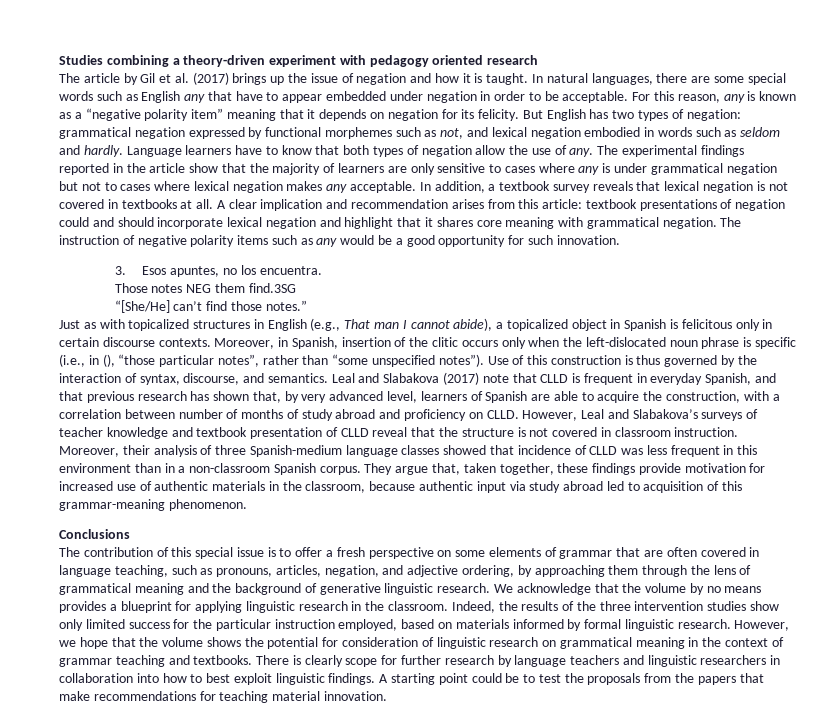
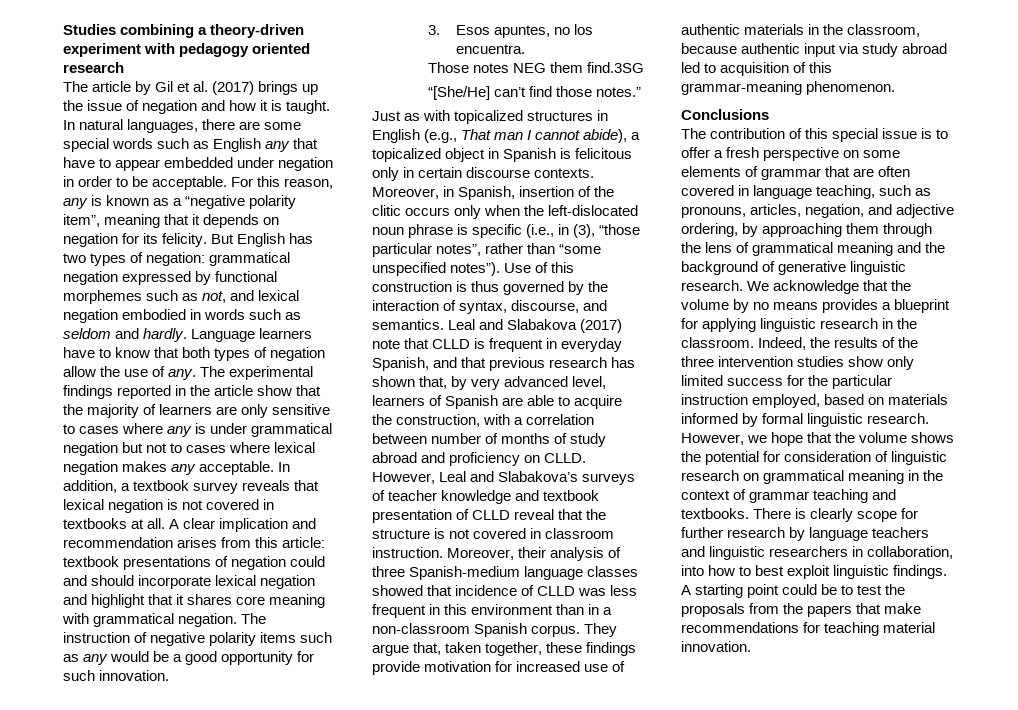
- For this reason, any is known as a “negative polarity item” meaning that it depends on negation for its felicity.
+ For this reason, any is known as a “negative polarity item”, meaning that it depends on negation for its felicity.
- Moreover, in Spanish, insertion of the clitic occurs only when the left-dislocated noun phrase is specific (i.e., in (), “those particular notes”, rather than “some unspecified notes”).
+ Moreover, in Spanish, insertion of the clitic occurs only when the left-dislocated noun phrase is specific (i.e., in (3), “those particular notes”, rather than “some unspecified notes”).
- There is clearly scope for further research by language teachers and linguistic researchers in collaboration into how to best exploit linguistic findings.
+ There is clearly scope for further research by language teachers and linguistic researchers in collaboration, into how to best exploit linguistic findings.

